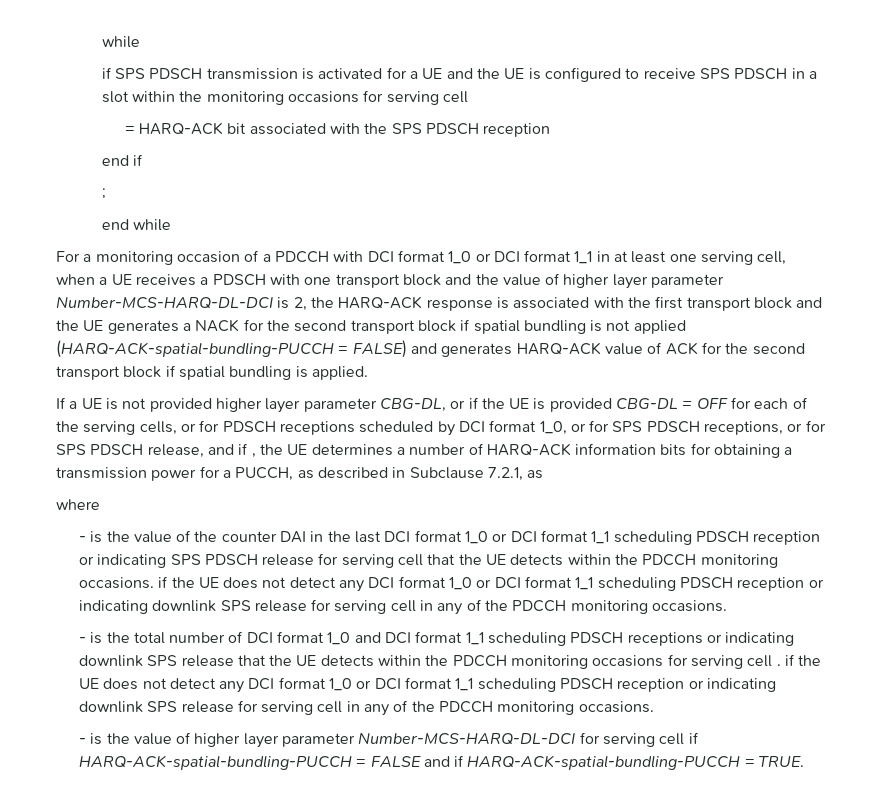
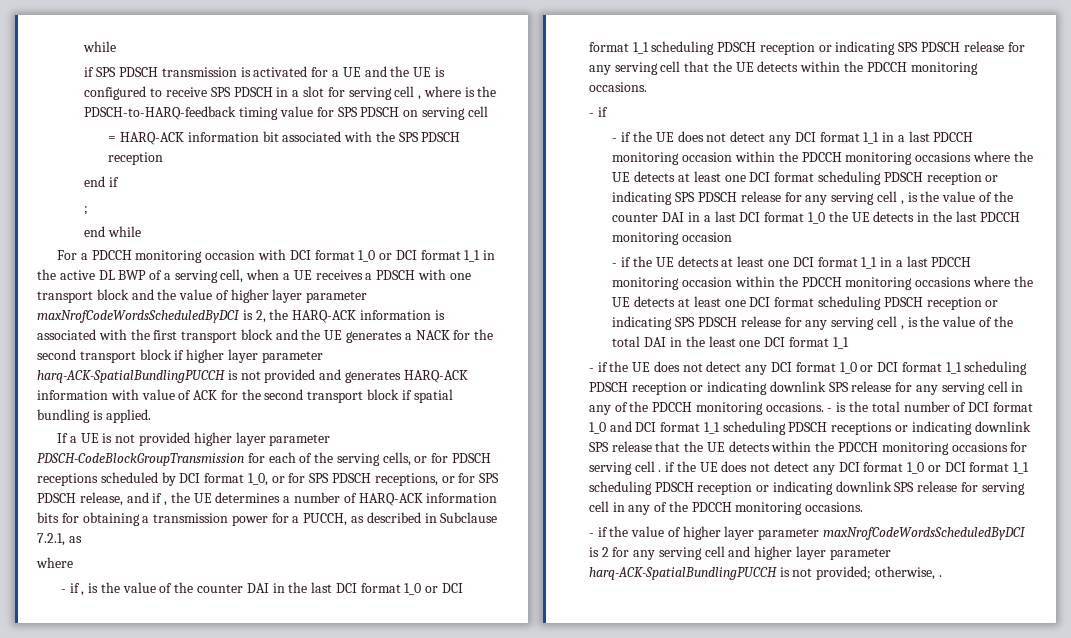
- if SPS PDSCH transmission is activated for a UE and the UE is configured to receive SPS PDSCH in a slot within the monitoring occasions for serving cell
+ if SPS PDSCH transmission is activated for a UE and the UE is configured to receive SPS PDSCH in a slot for serving cell , where is the PDSCH-to-HARQ-feedback timing value for SPS PDSCH on serving cell
- = HARQ-ACK bit associated with the SPS PDSCH reception
+ = HARQ-ACK information bit associated with the SPS PDSCH reception
- For a monitoring occasion of a PDCCH with DCI format 1_0 or DCI format 1_1 in at least one serving cell, when a UE receives a PDSCH with one transport block and the value of higher layer parameter Number-MCS-HARQ-DL-DCI is 2, the HARQ-ACK response is associated with the first transport block and the UE generates a NACK for the second transport block if spatial bundling is not applied (HARQ-ACK-spatial-bundling-PUCCH = FALSE) and generates HARQ-ACK value of ACK for the second transport block if spatial bundling is applied.
+ For a PDCCH monitoring occasion with DCI format 1_0 or DCI format 1_1 in the active DL BWP of a serving cell, when a UE receives a PDSCH with one transport block and the value of higher layer parameter maxNrofCodeWordsScheduledByDCI is 2, the HARQ-ACK information is associated with the first transport block and the UE generates a NACK for the second transport block if higher layer parameter harq-ACK-SpatialBundlingPUCCH is not provided and generates HARQ-ACK information with value of ACK for the second transport block if spatial bundling is applied.
- If a UE is not provided higher layer parameter CBG-DL, or if the UE is provided CBG-DL = OFF for each of the serving cells, or for PDSCH receptions scheduled by DCI format 1_0, or for SPS PDSCH receptions, or for SPS PDSCH release, and if , the UE determines a number of HARQ-ACK information bits for obtaining a transmission power for a PUCCH, as described in Subclause 7.2.1, as
+ If a UE is not provided higher layer parameter PDSCH-CodeBlockGroupTransmission for each of the serving cells, or for PDSCH receptions scheduled by DCI format 1_0, or for SPS PDSCH receptions, or for SPS PDSCH release, and if , the UE determines a number of HARQ-ACK information bits for obtaining a transmission power for a PUCCH, as described in Subclause 7.2.1, as
- - is the value of the counter DAI in the last DCI format 1_0 or DCI format 1_1 scheduling PDSCH reception or indicating SPS PDSCH release for serving cell that the UE detects within the PDCCH monitoring occasions. if the UE does not detect any DCI format 1_0 or DCI format 1_1 scheduling PDSCH reception or indicating downlink SPS release for serving cell in any of the PDCCH monitoring occasions.
- - is the total number of DCI format 1_0 and DCI format 1_1 scheduling PDSCH receptions or indicating downlink SPS release that the UE detects within the PDCCH monitoring occasions for serving cell . if the UE does not detect any DCI format 1_0 or DCI format 1_1 scheduling PDSCH reception or indicating downlink SPS release for serving cell in any of the PDCCH monitoring occasions.
+ - if , is the value of the counter DAI in the last DCI format 1_0 or DCI format 1_1 scheduling PDSCH reception or indicating SPS PDSCH release for any serving cell that the UE detects within the PDCCH monitoring occasions.
+ - if
+ - if the UE does not detect any DCI format 1_1 in a last PDCCH monitoring occasion within the PDCCH monitoring occasions where the UE detects at least one DCI format scheduling PDSCH reception or indicating SPS PDSCH release for any serving cell , is the value of the counter DAI in a last DCI format 1_0 the UE detects in the last PDCCH monitoring occasion
+ - if the UE detects at least one DCI format 1_1 in a last PDCCH monitoring occasion within the PDCCH monitoring occasions where the UE detects at least one DCI format scheduling PDSCH reception or indicating SPS PDSCH release for any serving cell , is the value of the total DAI in the least one DCI format 1_1
+ - if the UE does not detect any DCI format 1_0 or DCI format 1_1 scheduling PDSCH reception or indicating downlink SPS release for any serving cell in any of the PDCCH monitoring occasions. - is the total number of DCI format 1_0 and DCI format 1_1 scheduling PDSCH receptions or indicating downlink SPS release that the UE detects within the PDCCH monitoring occasions for serving cell . if the UE does not detect any DCI format 1_0 or DCI format 1_1 scheduling PDSCH reception or indicating downlink SPS release for serving cell in any of the PDCCH monitoring occasions.
- - is the value of higher layer parameter Number-MCS-HARQ-DL-DCI for serving cell if HARQ-ACK-spatial-bundling-PUCCH = FALSE and if HARQ-ACK-spatial-bundling-PUCCH = TRUE.
+ - if the value of higher layer parameter maxNrofCodeWordsScheduledByDCI is 2 for any serving cell and higher layer parameter harq-ACK-SpatialBundlingPUCCH is not provided; otherwise, .

